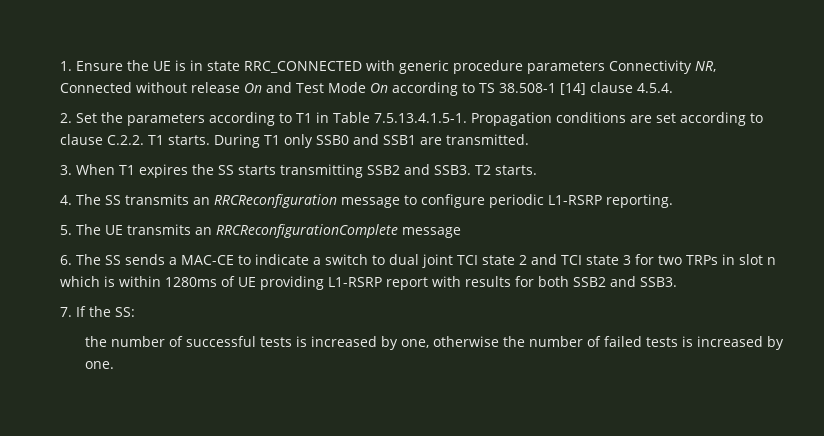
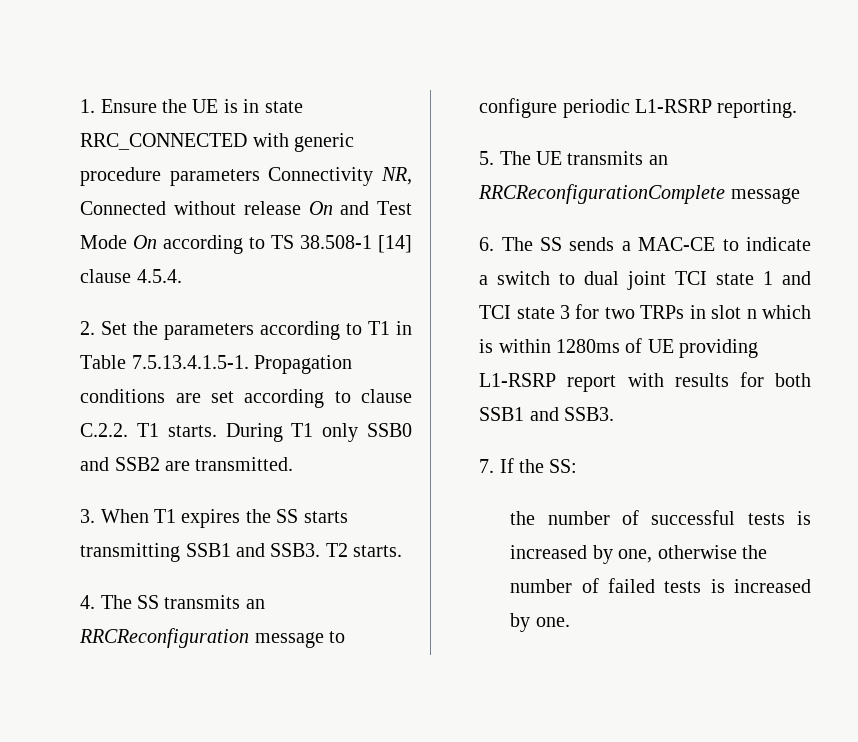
- During T1 only SSB0 and SSB1 are transmitted.
+ During T1 only SSB0 and SSB2 are transmitted.
- 3. When T1 expires the SS starts transmitting SSB2 and SSB3.
+ 3. When T1 expires the SS starts transmitting SSB1 and SSB3.
- 6. The SS sends a MAC-CE to indicate a switch to dual joint TCI state 2 and TCI state 3 for two TRPs in slot n which is within 1280ms of UE providing L1-RSRP report with results for both SSB2 and SSB3.
+ 6. The SS sends a MAC-CE to indicate a switch to dual joint TCI state 1 and TCI state 3 for two TRPs in slot n which is within 1280ms of UE providing L1-RSRP report with results for both SSB1 and SSB3.

